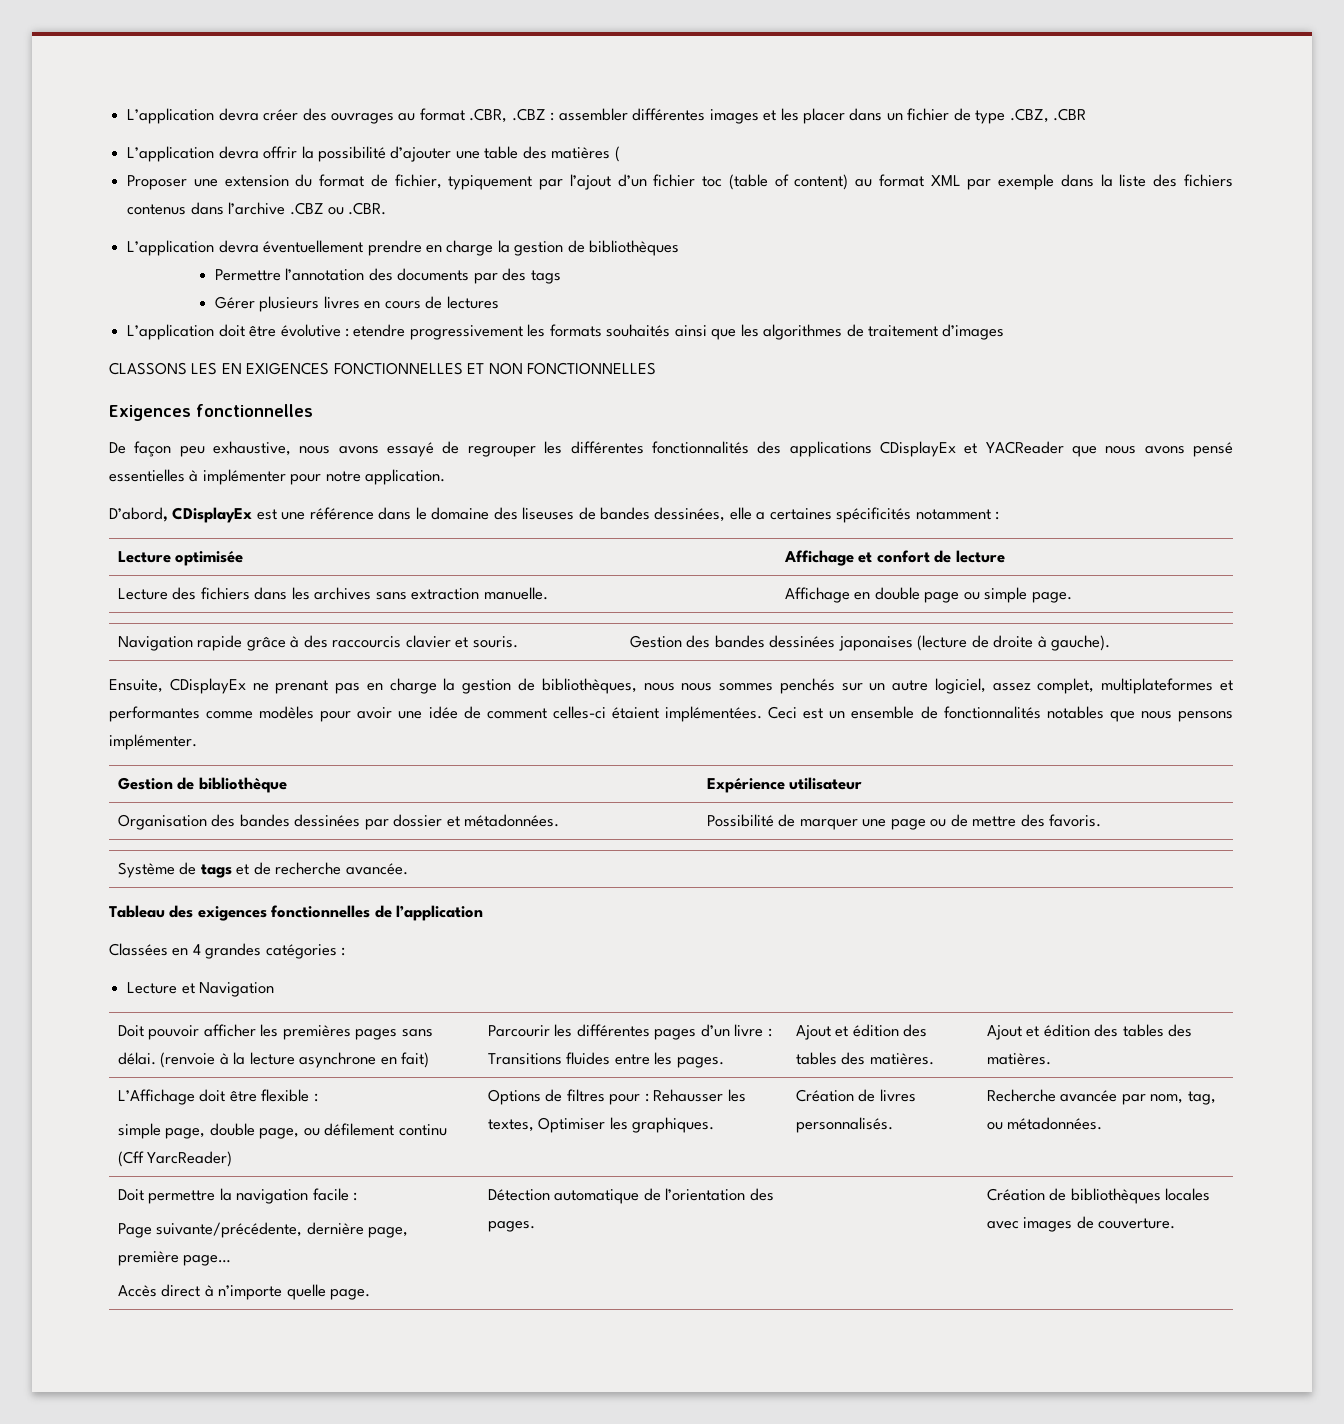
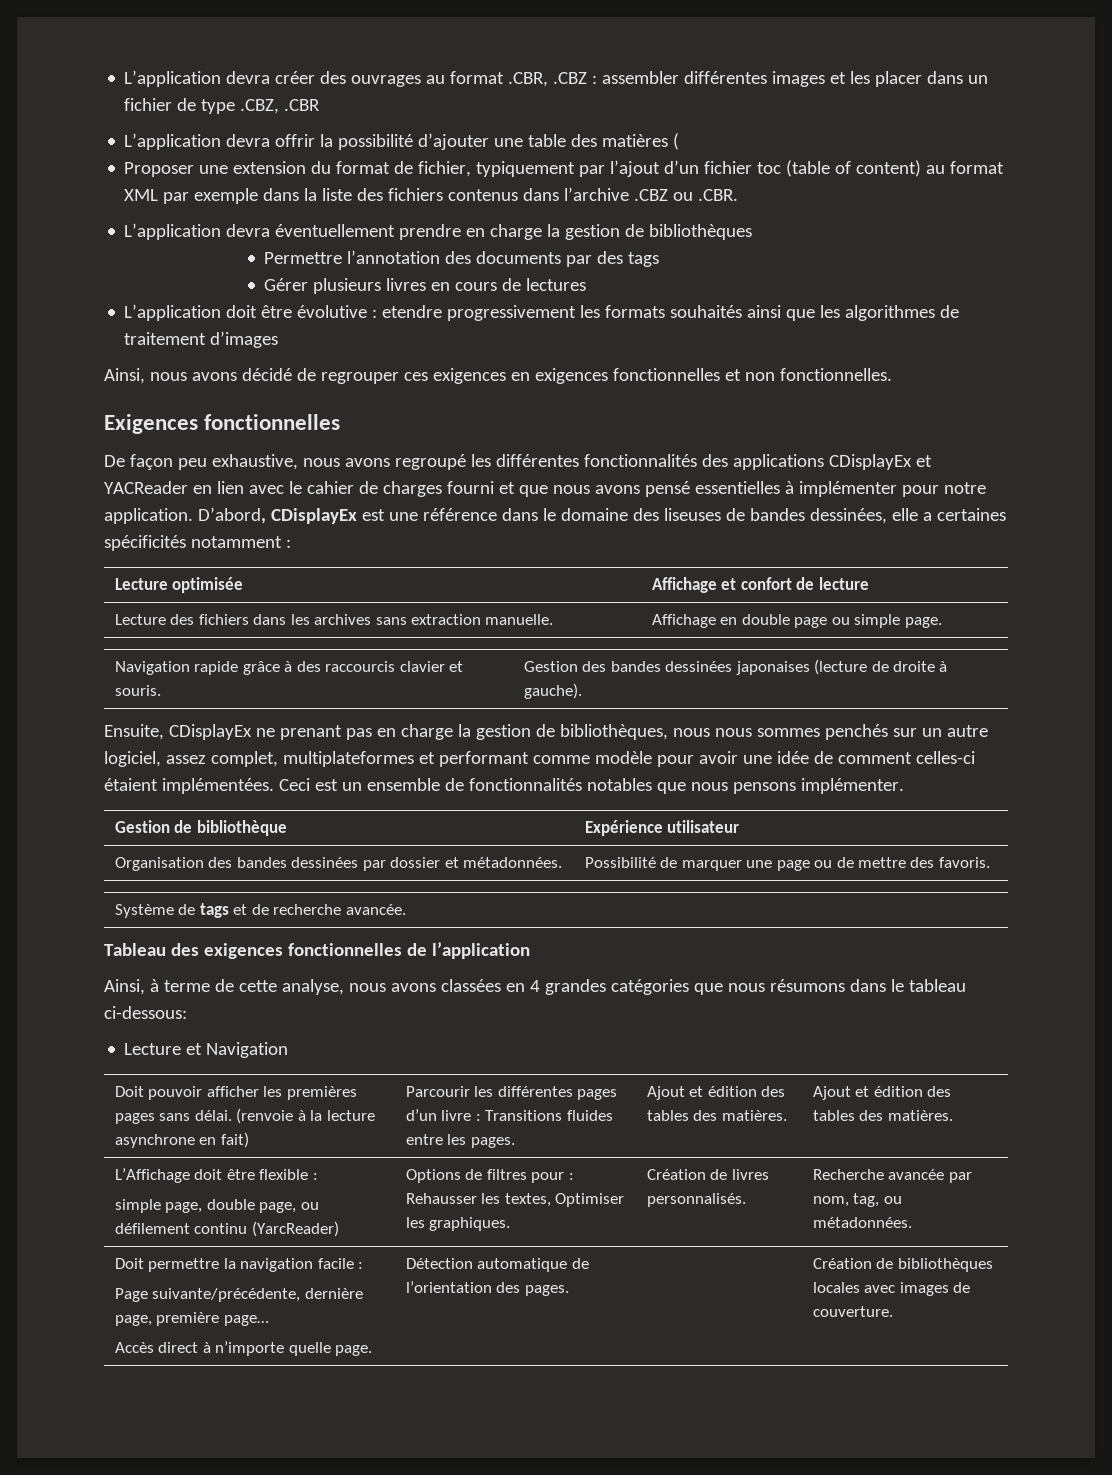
- CLASSONS LES EN EXIGENCES FONCTIONNELLES ET NON FONCTIONNELLES
+ Ainsi, nous avons décidé de regrouper ces exigences en exigences fonctionnelles et non fonctionnelles.
- De façon peu exhaustive, nous avons essayé de regrouper les différentes fonctionnalités des applications CDisplayEx et YACReader que nous avons pensé essentielles à implémenter pour notre application.
- D’abord, CDisplayEx est une référence dans le domaine des liseuses de bandes dessinées, elle a certaines spécificités notamment :
+ De façon peu exhaustive, nous avons regroupé les différentes fonctionnalités des applications CDisplayEx et YACReader en lien avec le cahier de charges fourni et que nous avons pensé essentielles à implémenter pour notre application. D’abord, CDisplayEx est une référence dans le domaine des liseuses de bandes dessinées, elle a certaines spécificités notamment :
- Ensuite, CDisplayEx ne prenant pas en charge la gestion de bibliothèques, nous nous sommes penchés sur un autre logiciel, assez complet, multiplateformes et performantes comme modèles pour avoir une idée de comment celles-ci étaient implémentées.
+ Ensuite, CDisplayEx ne prenant pas en charge la gestion de bibliothèques, nous nous sommes penchés sur un autre logiciel, assez complet, multiplateformes et performant comme modèle pour avoir une idée de comment celles-ci étaient implémentées.
- Classées en 4 grandes catégories :
+ Ainsi, à terme de cette analyse, nous avons classées en 4 grandes catégories que nous résumons dans le tableau ci-dessous:
  L’Affichage doit être flexible :
- simple page, double page, ou défilement continu (Cff YarcReader) | Options de filtres pour : Rehausser les textes, Optimiser les graphiques. | Création de livres personnalisés. | Recherche avancée par nom, tag, ou métadonnées.
+ simple page, double page, ou défilement continu (YarcReader) | Options de filtres pour : Rehausser les textes, Optimiser les graphiques. | Création de livres personnalisés. | Recherche avancée par nom, tag, ou métadonnées.

